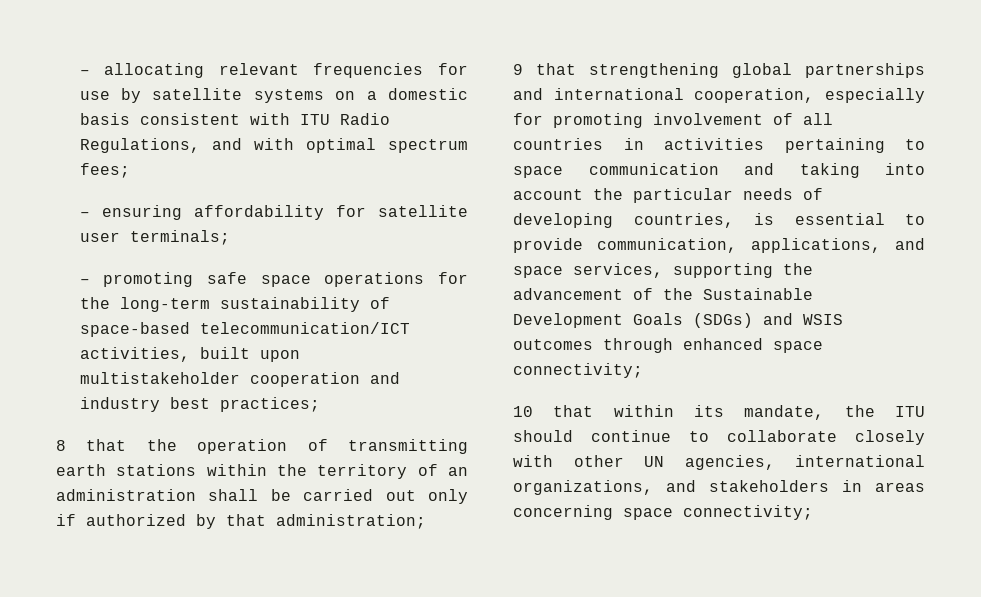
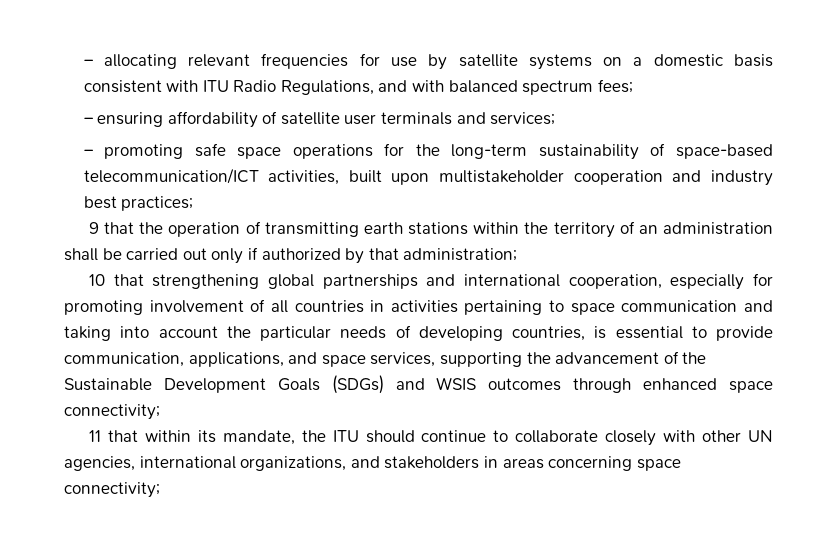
- – allocating relevant frequencies for use by satellite systems on a domestic basis consistent with ITU Radio Regulations, and with optimal spectrum fees;
+ – allocating relevant frequencies for use by satellite systems on a domestic basis consistent with ITU Radio Regulations, and with balanced spectrum fees;
- – ensuring affordability for satellite user terminals;
+ – ensuring affordability of satellite user terminals and services;
- 8 that the operation of transmitting earth stations within the territory of an administration shall be carried out only if authorized by that administration;
+ 9 that the operation of transmitting earth stations within the territory of an administration shall be carried out only if authorized by that administration;
- 9 that strengthening global partnerships and international cooperation, especially for promoting involvement of all countries in activities pertaining to space communication and taking into account the particular needs of developing countries, is essential to provide communication, applications, and space services, supporting the advancement of the Sustainable Development Goals (SDGs) and WSIS outcomes through enhanced space connectivity;
+ 10 that strengthening global partnerships and international cooperation, especially for promoting involvement of all countries in activities pertaining to space communication and taking into account the particular needs of developing countries, is essential to provide communication, applications, and space services, supporting the advancement of the Sustainable Development Goals (SDGs) and WSIS outcomes through enhanced space connectivity;
- 10 that within its mandate, the ITU should continue to collaborate closely with other UN agencies, international organizations, and stakeholders in areas concerning space connectivity;
+ 11 that within its mandate, the ITU should continue to collaborate closely with other UN agencies, international organizations, and stakeholders in areas concerning space connectivity;

